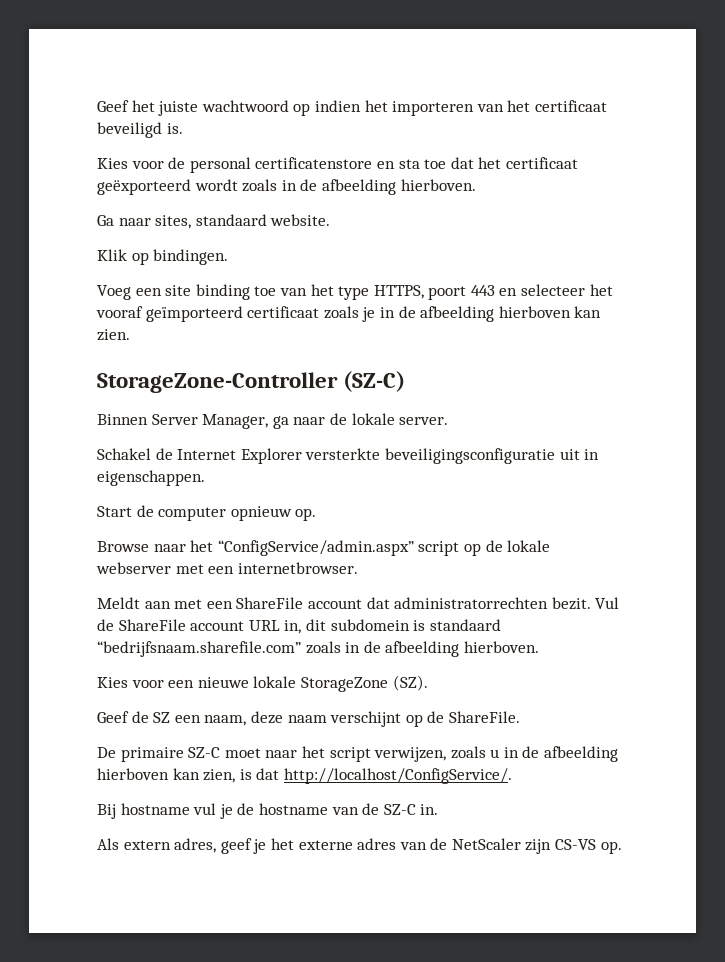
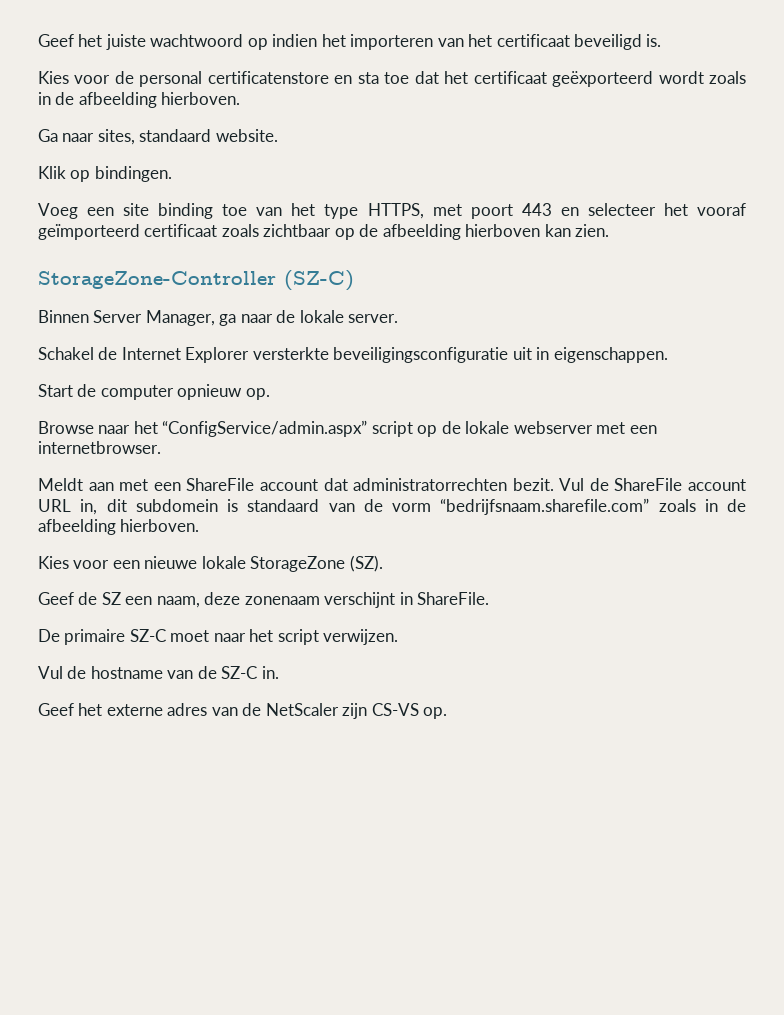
- Voeg een site binding toe van het type HTTPS, poort 443 en selecteer het vooraf geïmporteerd certificaat zoals je in de afbeelding hierboven kan zien.
+ Voeg een site binding toe van het type HTTPS, met poort 443 en selecteer het vooraf geïmporteerd certificaat zoals zichtbaar op de afbeelding hierboven kan zien.
- Vul de ShareFile account URL in, dit subdomein is standaard “bedrijfsnaam.sharefile.com” zoals in de afbeelding hierboven.
+ Vul de ShareFile account URL in, dit subdomein is standaard van de vorm “bedrijfsnaam.sharefile.com” zoals in de afbeelding hierboven.
- Geef de SZ een naam, deze naam verschijnt op de ShareFile.
+ Geef de SZ een naam, deze zonenaam verschijnt in ShareFile.
- De primaire SZ-C moet naar het script verwijzen, zoals u in de afbeelding hierboven kan zien, is dat http://localhost/ConfigService/.
- Bij hostname vul je de hostname van de SZ-C in.
+ De primaire SZ-C moet naar het script verwijzen.
+ Vul de hostname van de SZ-C in.
- Als extern adres, geef je het externe adres van de NetScaler zijn CS-VS op.
+ Geef het externe adres van de NetScaler zijn CS-VS op.

